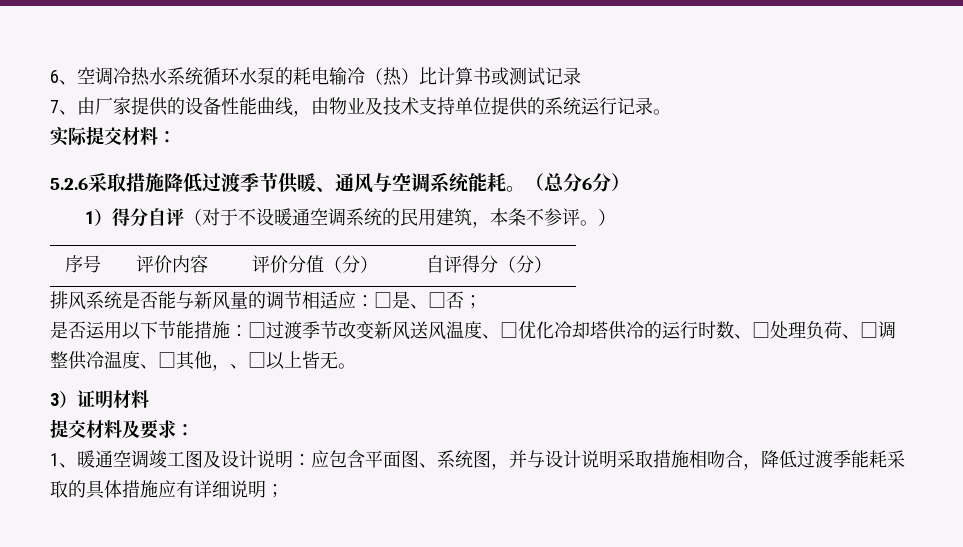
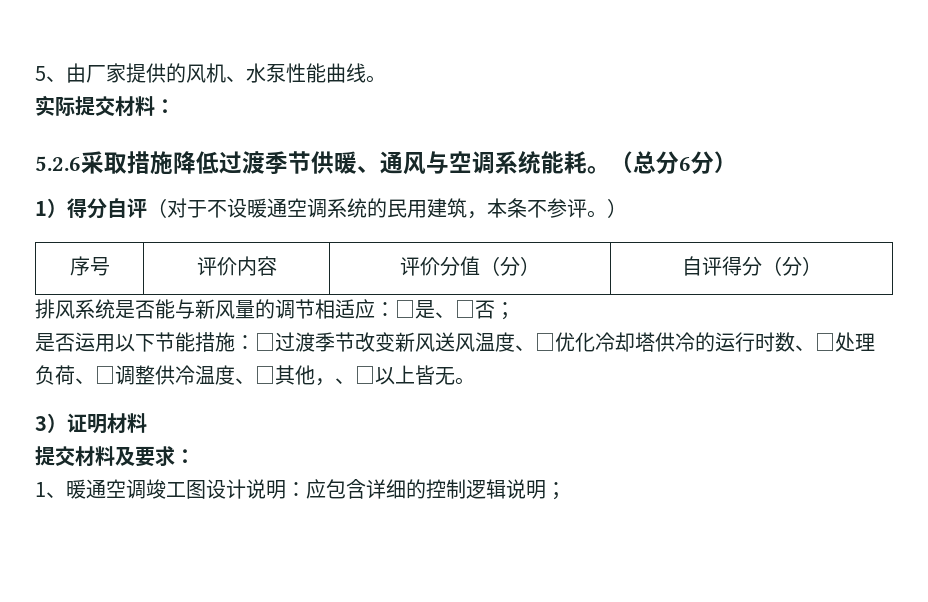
- 6、空调冷热水系统循环水泵的耗电输冷（热）比计算书或测试记录
- 7、由厂家提供的设备性能曲线，由物业及技术支持单位提供的系统运行记录。
+ 5、由厂家提供的风机、水泵性能曲线。
- 1、暖通空调竣工图及设计说明：应包含平面图、系统图，并与设计说明采取措施相吻合，降低过渡季能耗采取的具体措施应有详细说明；
+ 1、暖通空调竣工图设计说明：应包含详细的控制逻辑说明；

